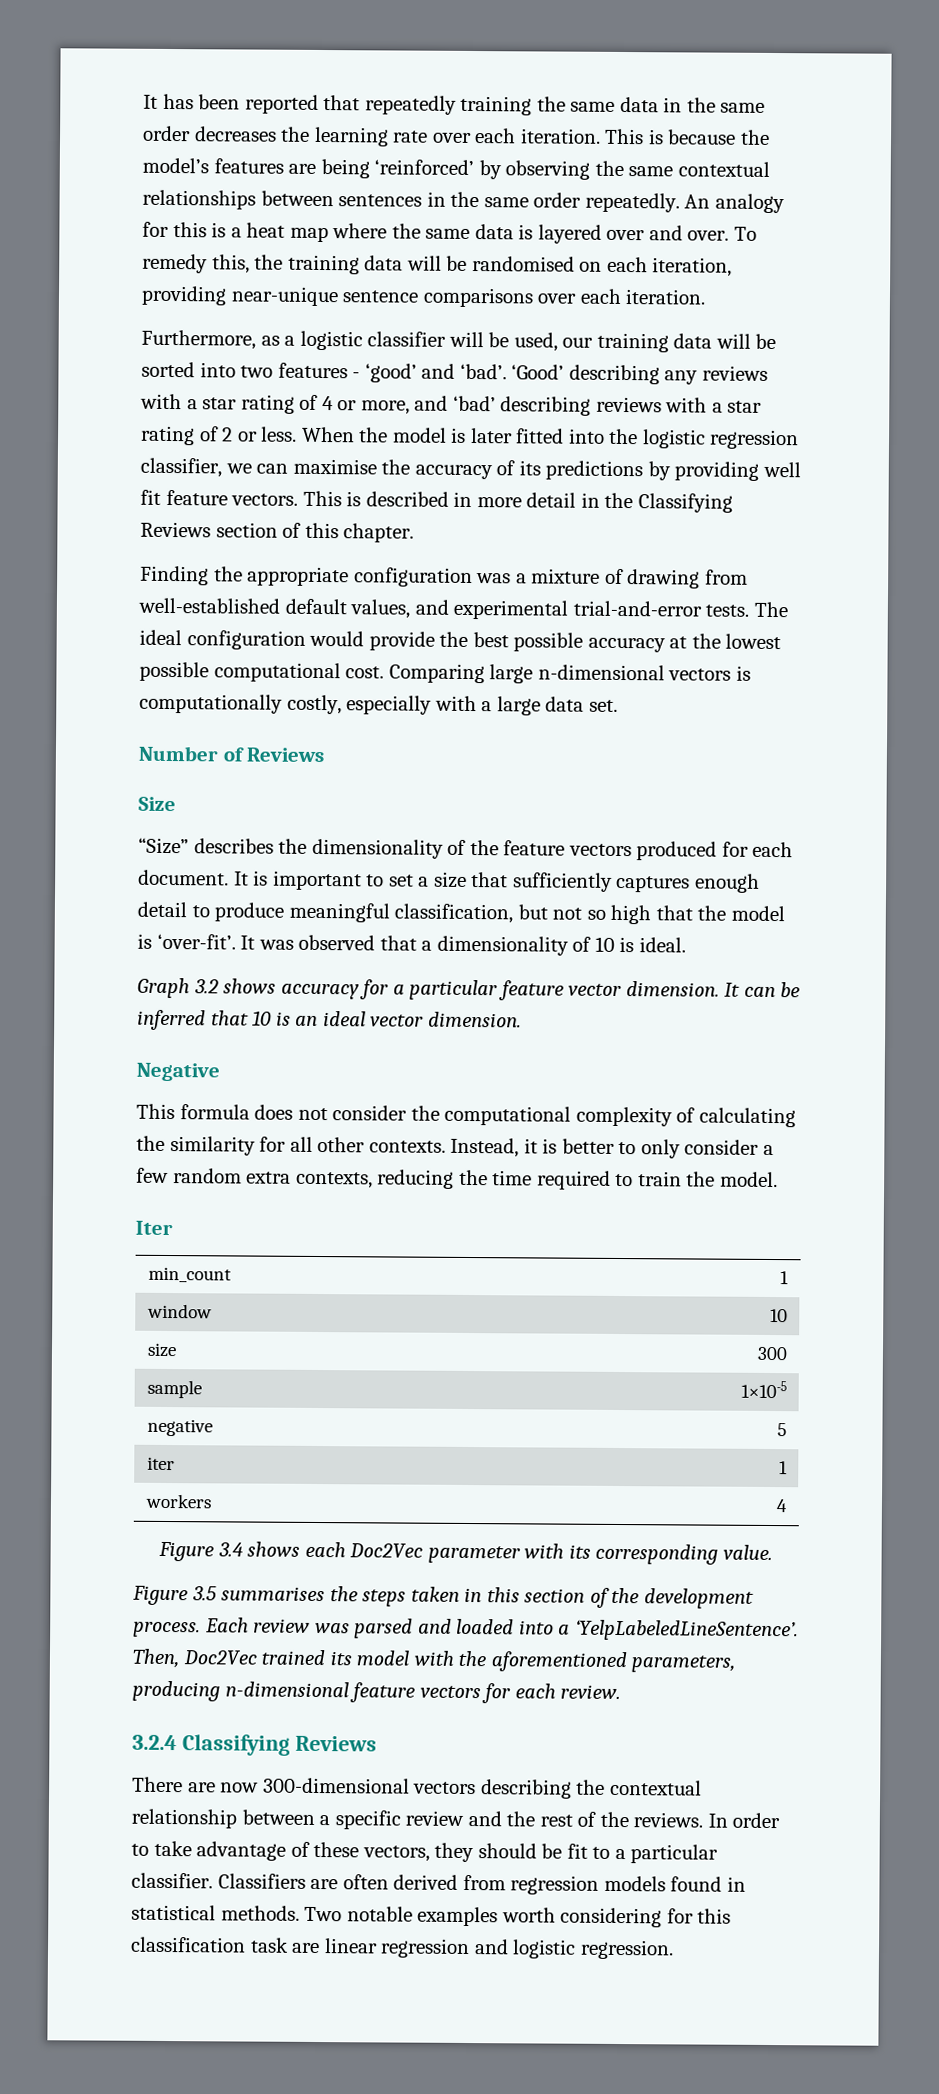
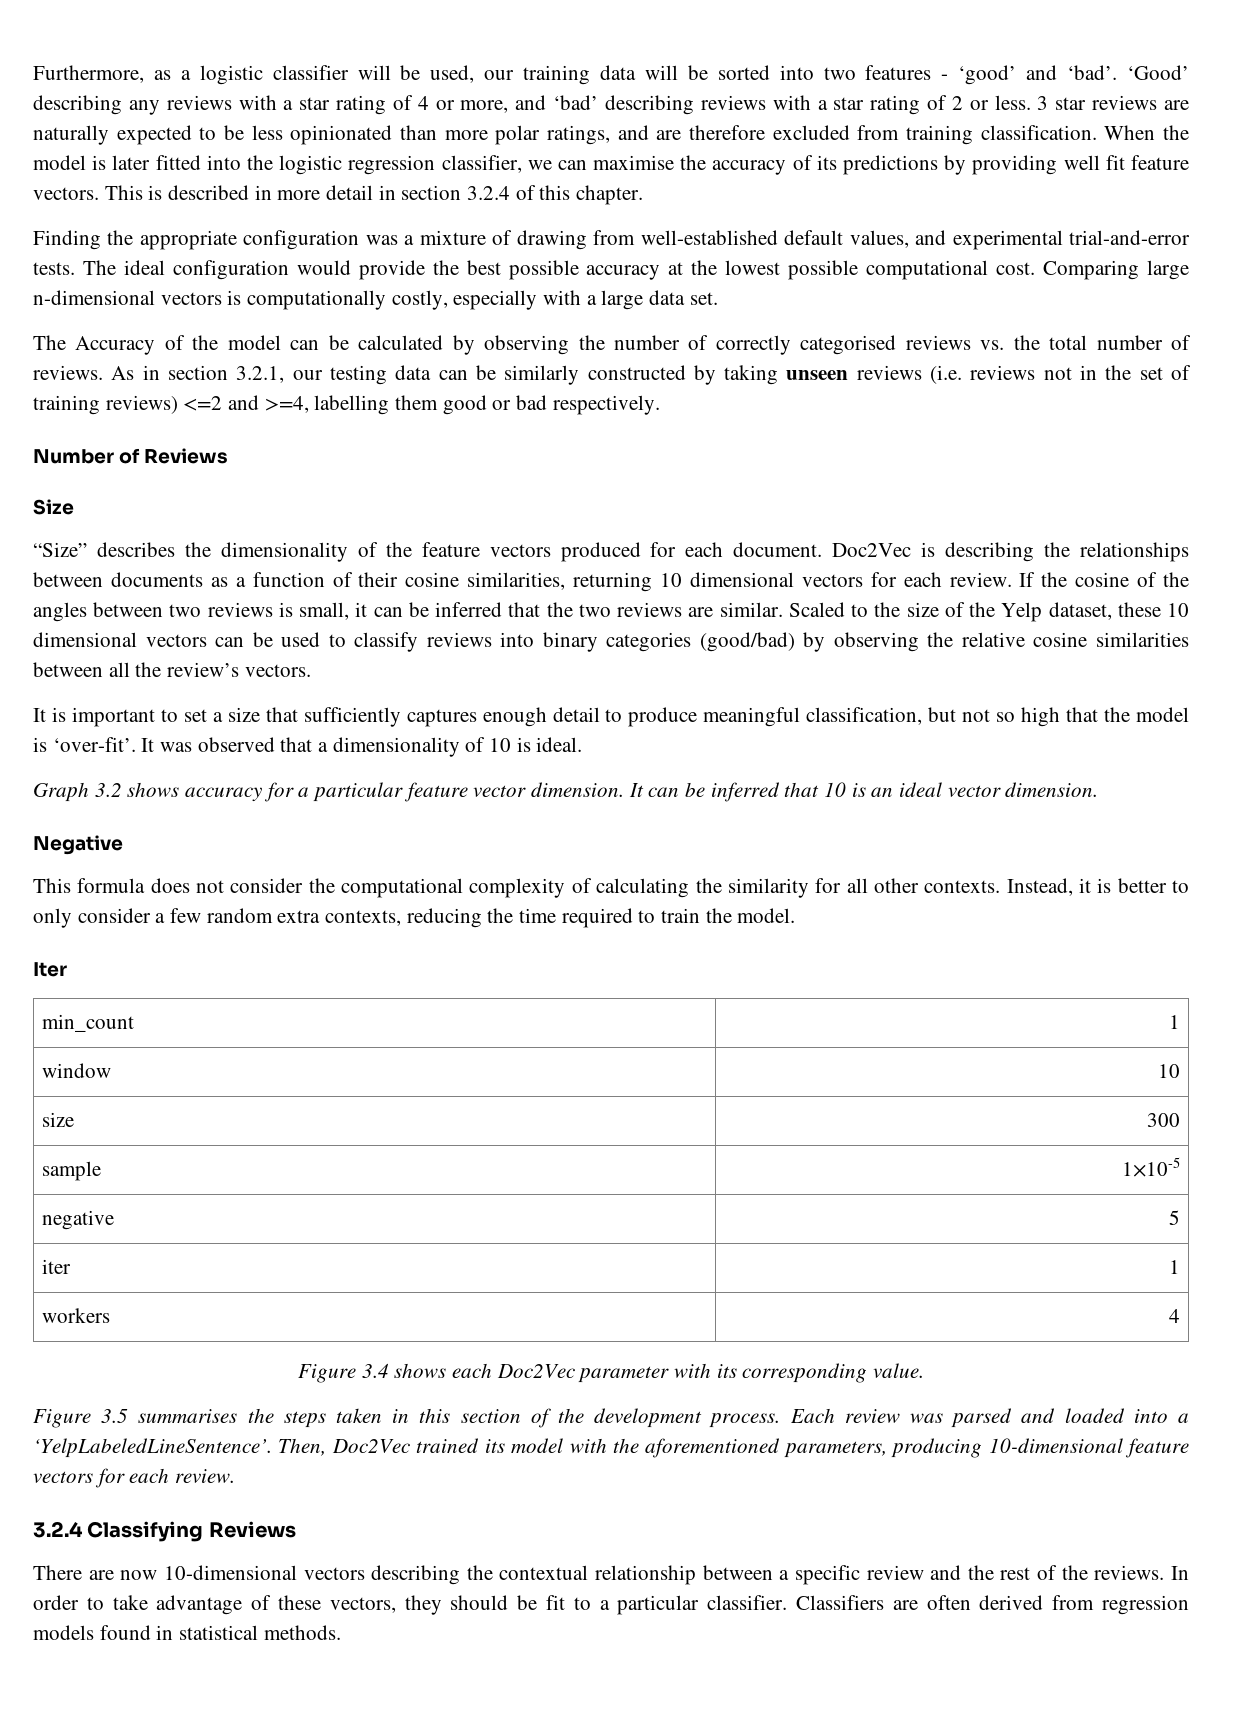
- It has been reported that repeatedly training the same data in the same order decreases the learning rate over each iteration. This is because the model’s features are being ‘reinforced’ by observing the same contextual relationships between sentences in the same order repeatedly. An analogy for this is a heat map where the same data is layered over and over. To remedy this, the training data will be randomised on each iteration, providing near-unique sentence comparisons over each iteration.
+ 3 star reviews are naturally expected to be less opinionated than more polar ratings, and are therefore excluded from training classification.
- This is described in more detail in the Classifying Reviews section of this chapter.
+ This is described in more detail in section 3.2.4 of this chapter.
+ The Accuracy of the model can be calculated by observing the number of correctly categorised reviews vs. the total number of reviews. As in section 3.2.1, our testing data can be similarly constructed by taking unseen reviews (i.e. reviews not in the set of training reviews) <=2 and >=4, labelling them good or bad respectively.
- “Size” describes the dimensionality of the feature vectors produced for each document. It is important to set a size that sufficiently captures enough detail to produce meaningful classification, but not so high that the model is ‘over-fit’.
+ “Size” describes the dimensionality of the feature vectors produced for each document. Doc2Vec is describing the relationships between documents as a function of their cosine similarities, returning 10 dimensional vectors for each review. If the cosine of the angles between two reviews is small, it can be inferred that the two reviews are similar. Scaled to the size of the Yelp dataset, these 10 dimensional vectors can be used to classify reviews into binary categories (good/bad) by observing the relative cosine similarities between all the review’s vectors.
+ It is important to set a size that sufficiently captures enough detail to produce meaningful classification, but not so high that the model is ‘over-fit’.
- Then, Doc2Vec trained its model with the aforementioned parameters, producing n-dimensional feature vectors for each review.
+ Then, Doc2Vec trained its model with the aforementioned parameters, producing 10-dimensional feature vectors for each review.
- There are now 300-dimensional vectors describing the contextual relationship between a specific review and the rest of the reviews.
+ There are now 10-dimensional vectors describing the contextual relationship between a specific review and the rest of the reviews.
- Two notable examples worth considering for this classification task are linear regression and logistic regression.

